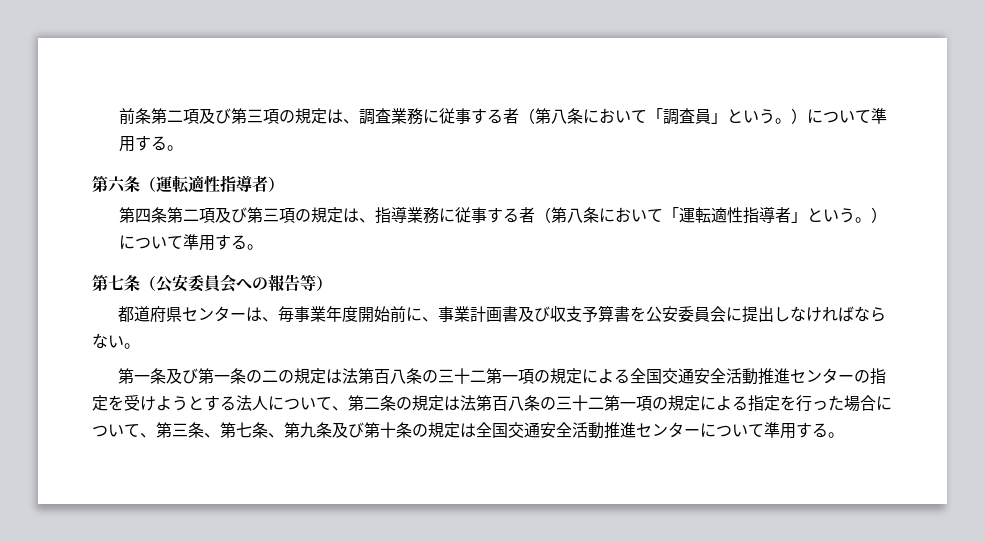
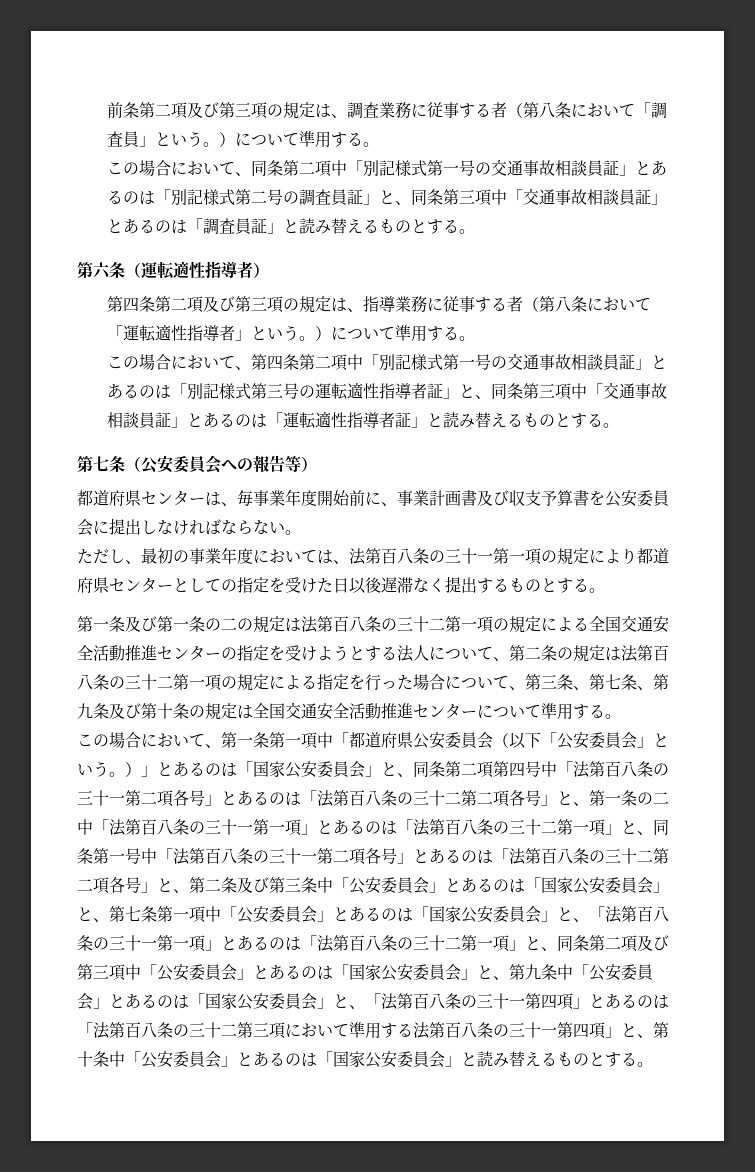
+ この場合において、同条第二項中「別記様式第一号の交通事故相談員証」とあるのは「別記様式第二号の調査員証」と、同条第三項中「交通事故相談員証」とあるのは「調査員証」と読み替えるものとする。
+ この場合において、第四条第二項中「別記様式第一号の交通事故相談員証」とあるのは「別記様式第三号の運転適性指導者証」と、同条第三項中「交通事故相談員証」とあるのは「運転適性指導者証」と読み替えるものとする。
+ ただし、最初の事業年度においては、法第百八条の三十一第一項の規定により都道府県センターとしての指定を受けた日以後遅滞なく提出するものとする。
+ この場合において、第一条第一項中「都道府県公安委員会（以下「公安委員会」という。）」とあるのは「国家公安委員会」と、同条第二項第四号中「法第百八条の三十一第二項各号」とあるのは「法第百八条の三十二第二項各号」と、第一条の二中「法第百八条の三十一第一項」とあるのは「法第百八条の三十二第一項」と、同条第一号中「法第百八条の三十一第二項各号」とあるのは「法第百八条の三十二第二項各号」と、第二条及び第三条中「公安委員会」とあるのは「国家公安委員会」と、第七条第一項中「公安委員会」とあるのは「国家公安委員会」と、「法第百八条の三十一第一項」とあるのは「法第百八条の三十二第一項」と、同条第二項及び第三項中「公安委員会」とあるのは「国家公安委員会」と、第九条中「公安委員会」とあるのは「国家公安委員会」と、「法第百八条の三十一第四項」とあるのは「法第百八条の三十二第三項において準用する法第百八条の三十一第四項」と、第十条中「公安委員会」とあるのは「国家公安委員会」と読み替えるものとする。

